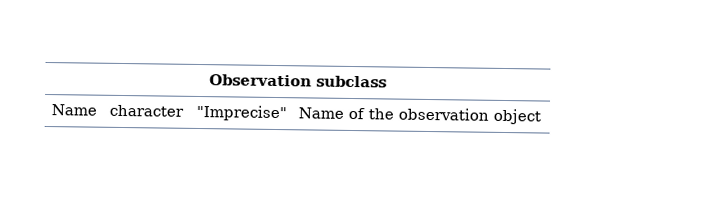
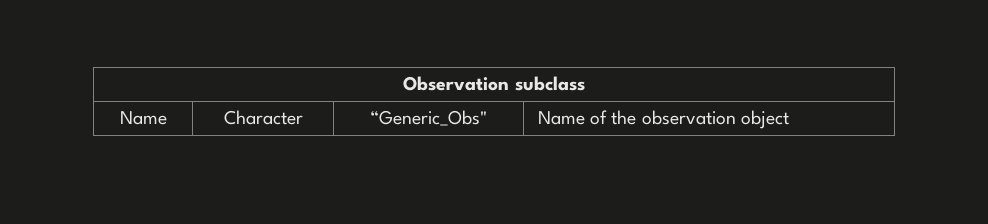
- Name | character | "Imprecise" | Name of the observation object
+ Name | Character | “Generic_Obs" | Name of the observation object

